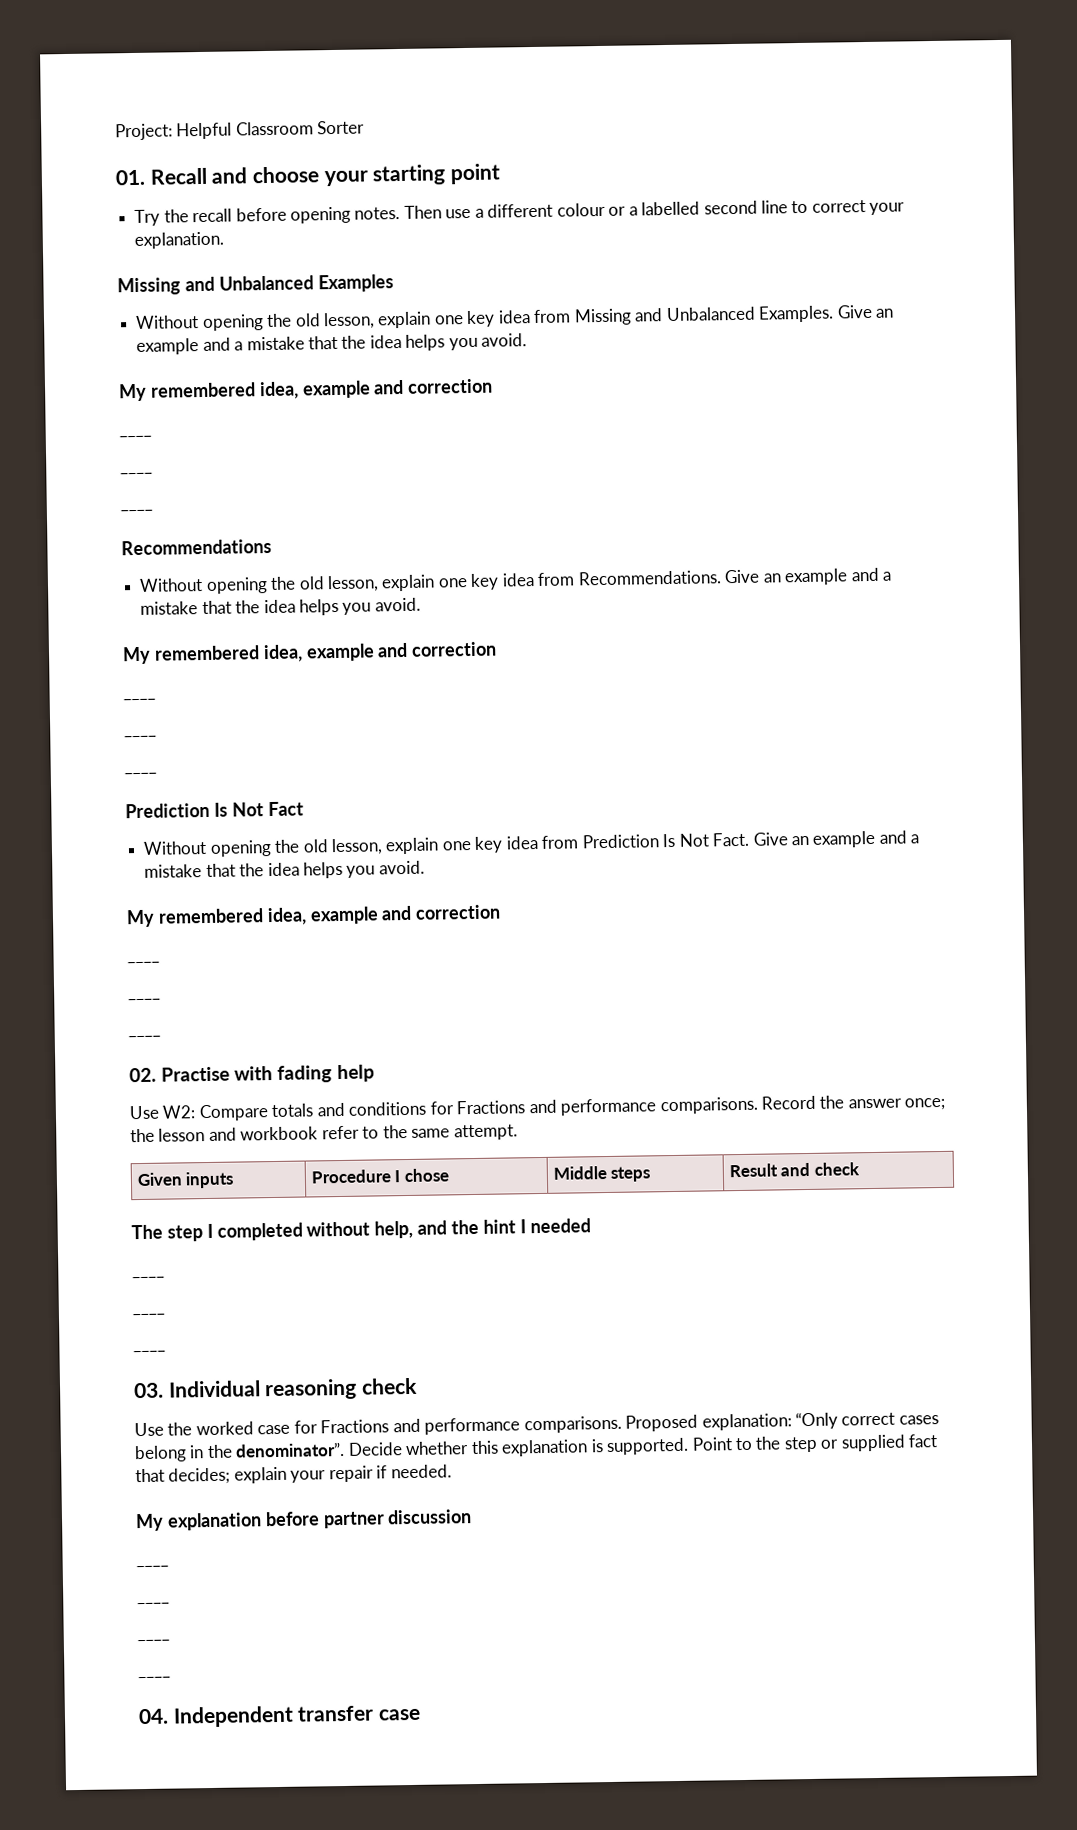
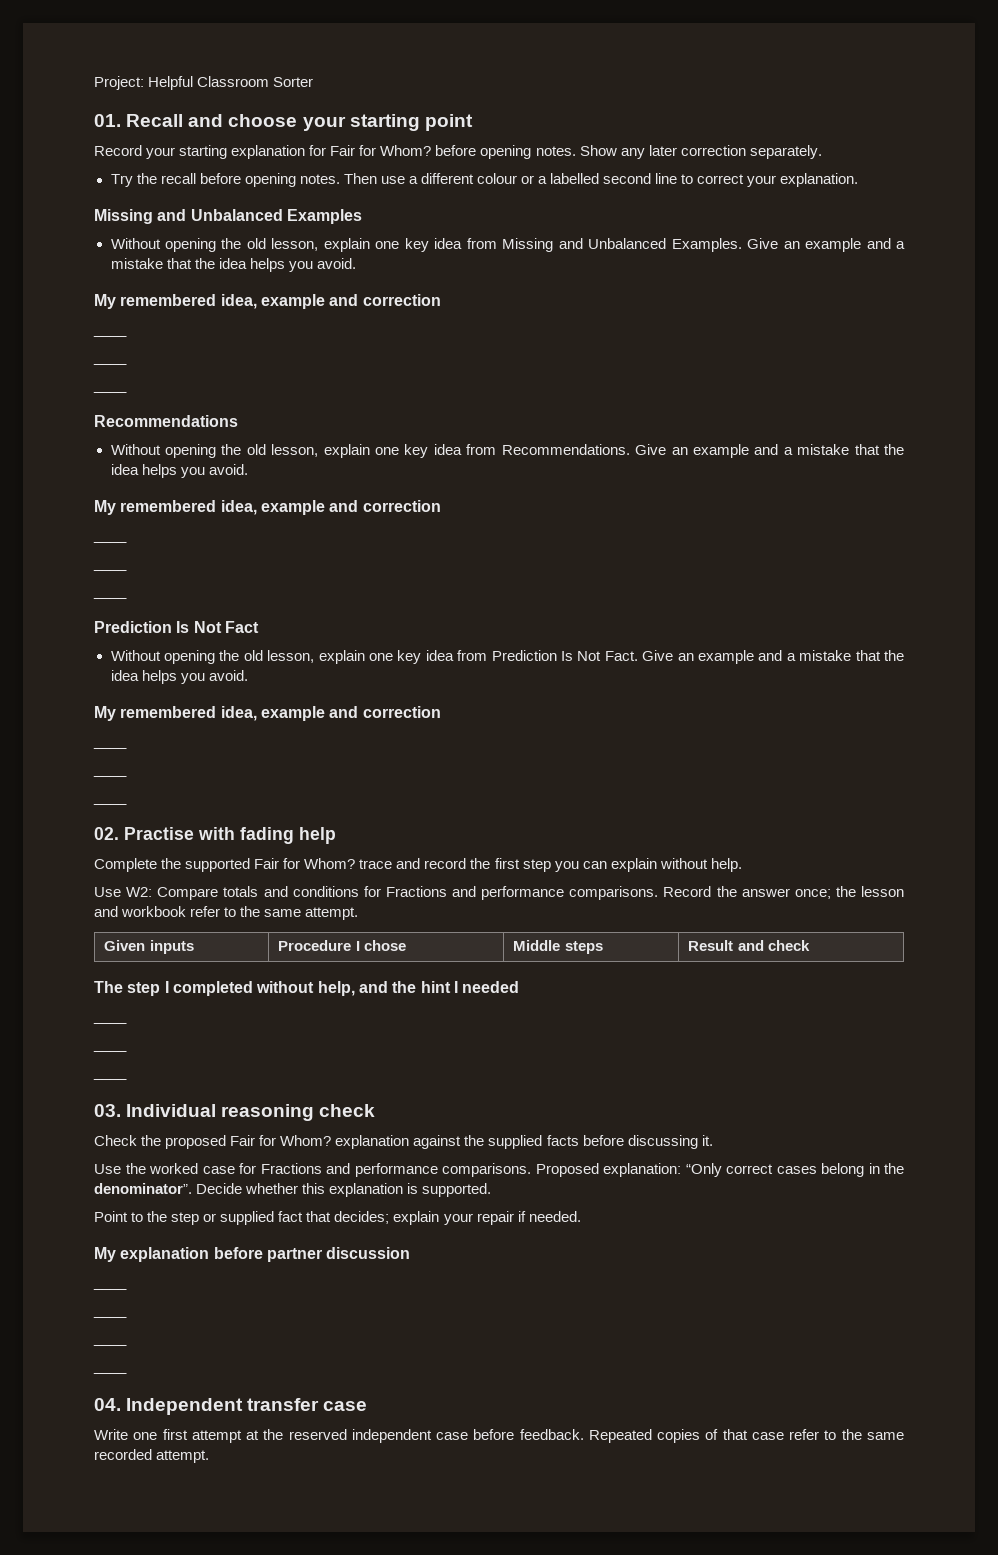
+ Record your starting explanation for Fair for Whom? before opening notes. Show any later correction separately.
+ Complete the supported Fair for Whom? trace and record the first step you can explain without help.
+ Check the proposed Fair for Whom? explanation against the supplied facts before discussing it.
- Decide whether this explanation is supported. Point to the step or supplied fact that decides; explain your repair if needed.
+ Decide whether this explanation is supported.
+ Point to the step or supplied fact that decides; explain your repair if needed.
+ Write one first attempt at the reserved independent case before feedback. Repeated copies of that case refer to the same recorded attempt.

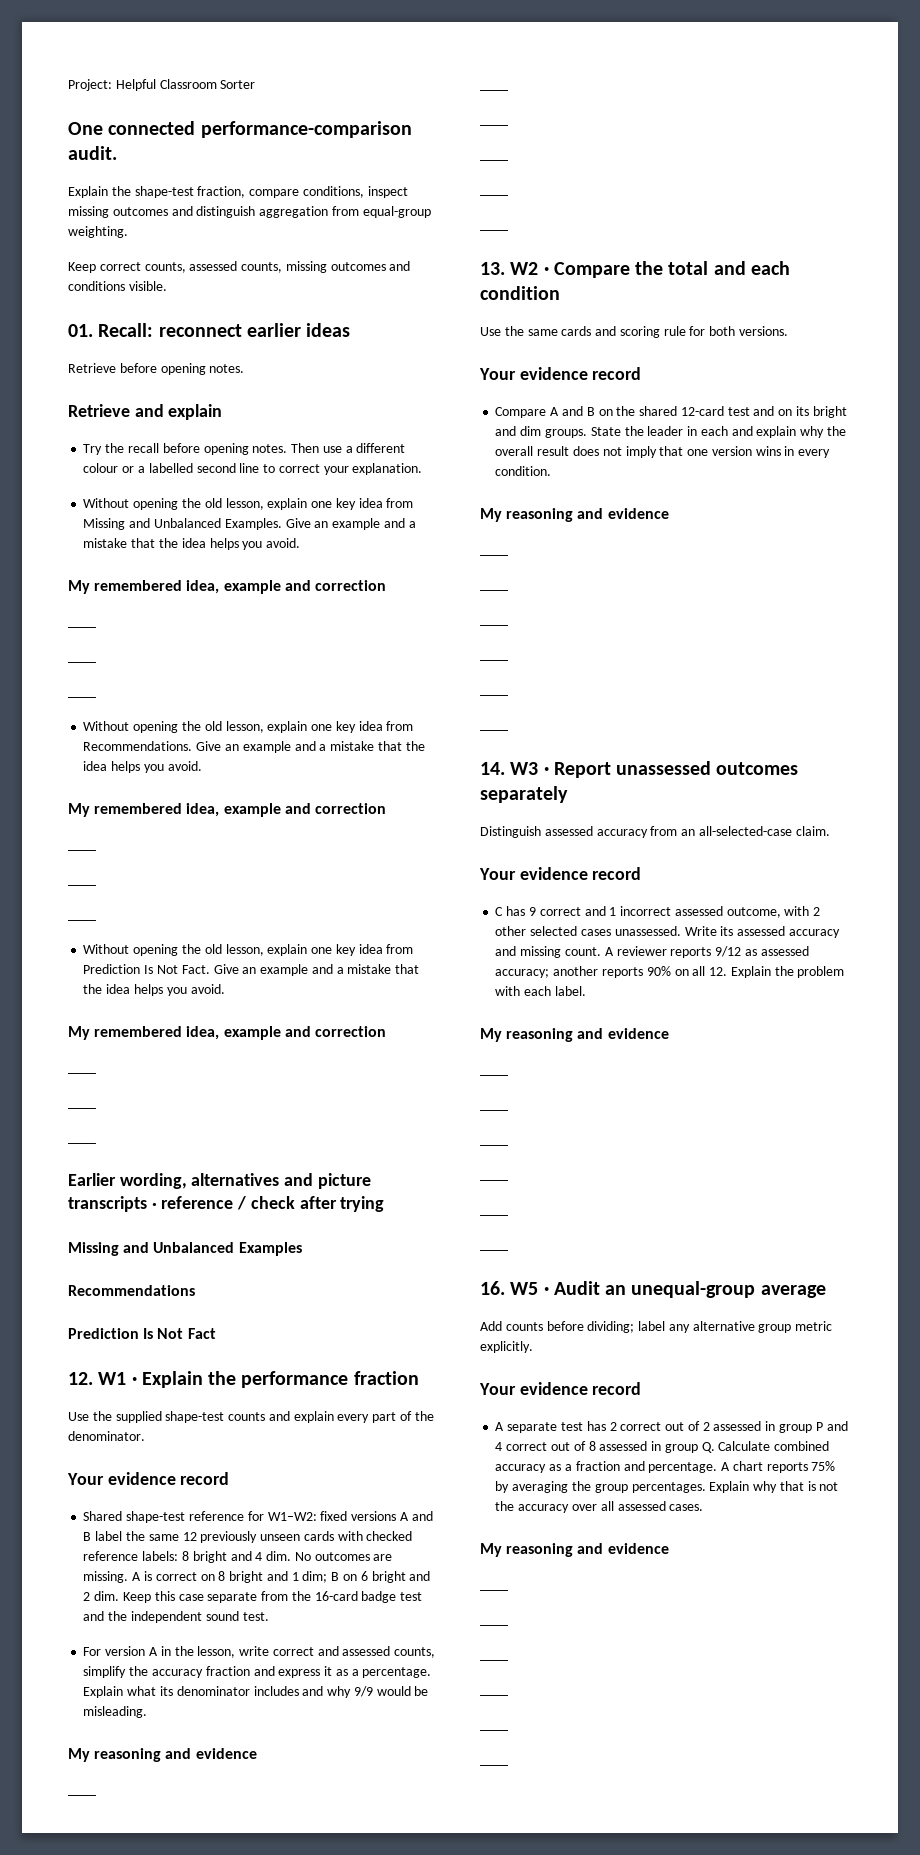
- 01. Recall and choose your starting point
- Record your starting explanation for Fair for Whom? before opening notes. Show any later correction separately.
+ One connected performance-comparison audit.
+ Explain the shape-test fraction, compare conditions, inspect missing outcomes and distinguish aggregation from equal-group weighting.
+ Keep correct counts, assessed counts, missing outcomes and conditions visible.
+ 01. Recall: reconnect earlier ideas
+ Retrieve before opening notes.
+ Retrieve and explain
- Missing and Unbalanced Examples
- Recommendations
- Prediction Is Not Fact
- 02. Practise with fading help
- Complete the supported Fair for Whom? trace and record the first step you can explain without help.
- Use W2: Compare totals and conditions for Fractions and performance comparisons. Record the answer once; the lesson and workbook refer to the same attempt.
- Given inputs | Procedure I chose | Middle steps | Result and check
- The step I completed without help, and the hint I needed
- ____
- ____
- ____
- 03. Individual reasoning check
- Check the proposed Fair for Whom? explanation against the supplied facts before discussing it.
- Use the worked case for Fractions and performance comparisons. Proposed explanation: “Only correct cases belong in the denominator”. Decide whether this explanation is supported.
- Point to the step or supplied fact that decides; explain your repair if needed.
- My explanation before partner discussion
+ Earlier wording, alternatives and picture transcripts · reference / check after trying
+ Missing and Unbalanced Examples
+ Recommendations
+ Prediction Is Not Fact
+ 12. W1 · Explain the performance fraction
+ Use the supplied shape-test counts and explain every part of the denominator.
+ Your evidence record
+ Shared shape-test reference for W1–W2: fixed versions A and B label the same 12 previously unseen cards with checked reference labels: 8 bright and 4 dim. No outcomes are missing. A is correct on 8 bright and 1 dim; B on 6 bright and 2 dim. Keep this case separate from the 16-card badge test and the independent sound test.
+ For version A in the lesson, write correct and assessed counts, simplify the accuracy fraction and express it as a percentage. Explain what its denominator includes and why 9/9 would be misleading.
+ My reasoning and evidence
  ____
  ____
  ____
  ____
- 04. Independent transfer case
- Write one first attempt at the reserved independent case before feedback. Repeated copies of that case refer to the same recorded attempt.
+ ____
+ ____
+ 13. W2 · Compare the total and each condition
+ Use the same cards and scoring rule for both versions.
+ Your evidence record
+ Compare A and B on the shared 12-card test and on its bright and dim groups. State the leader in each and explain why the overall result does not imply that one version wins in every condition.
+ My reasoning and evidence
+ ____
+ ____
+ ____
+ ____
+ ____
+ ____
+ 14. W3 · Report unassessed outcomes separately
+ Distinguish assessed accuracy from an all-selected-case claim.
+ Your evidence record
+ C has 9 correct and 1 incorrect assessed outcome, with 2 other selected cases unassessed. Write its assessed accuracy and missing count. A reviewer reports 9/12 as assessed accuracy; another reports 90% on all 12. Explain the problem with each label.
+ My reasoning and evidence
+ ____
+ ____
+ ____
+ ____
+ ____
+ ____
+ 16. W5 · Audit an unequal-group average
+ Add counts before dividing; label any alternative group metric explicitly.
+ Your evidence record
+ A separate test has 2 correct out of 2 assessed in group P and 4 correct out of 8 assessed in group Q. Calculate combined accuracy as a fraction and percentage. A chart reports 75% by averaging the group percentages. Explain why that is not the accuracy over all assessed cases.
+ My reasoning and evidence
+ ____
+ ____
+ ____
+ ____
+ ____
+ ____

